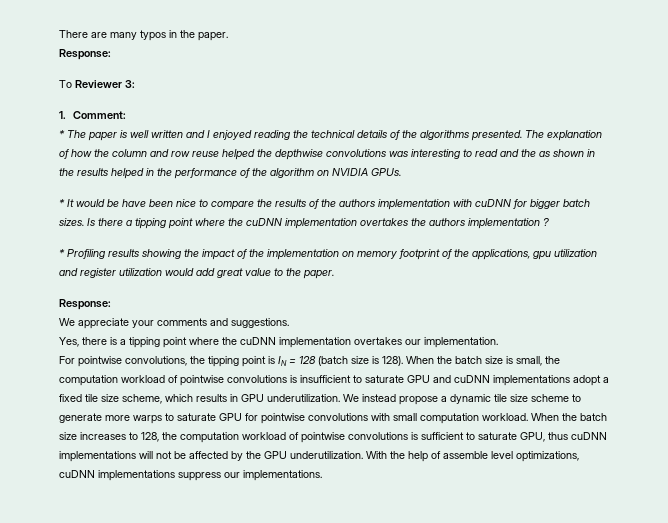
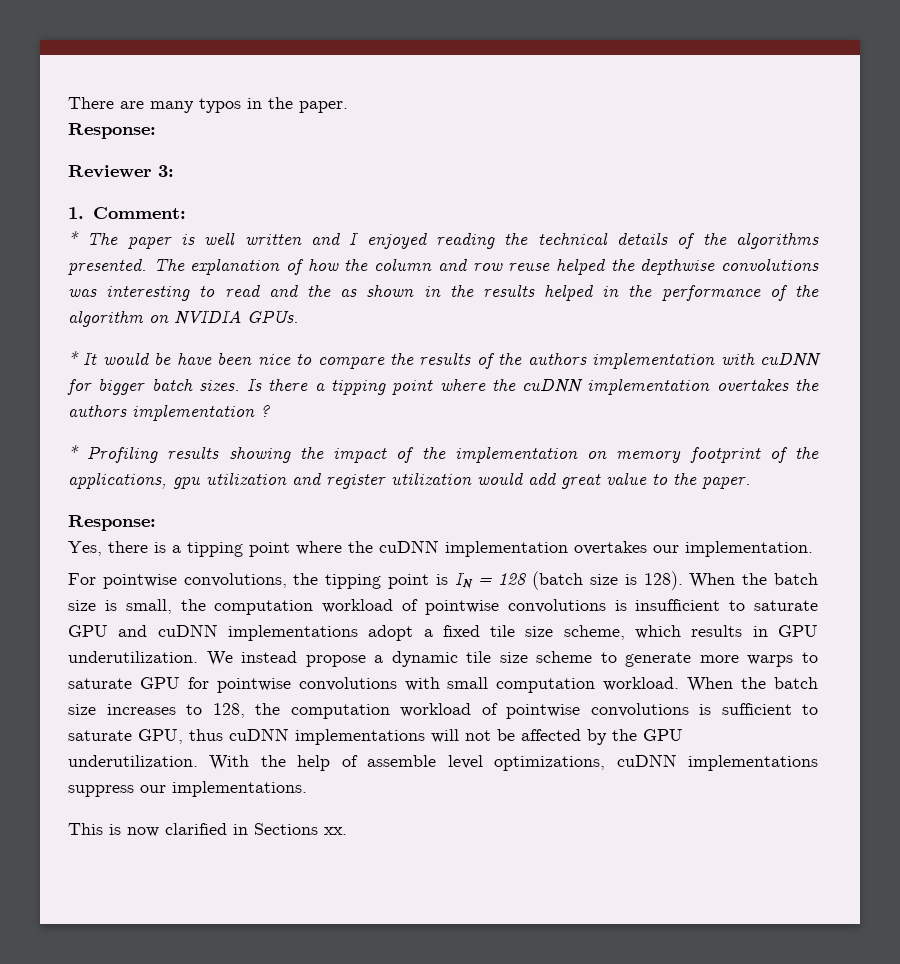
- To Reviewer 3:
+ Reviewer 3:
- We appreciate your comments and suggestions.
+ This is now clarified in Sections xx.

